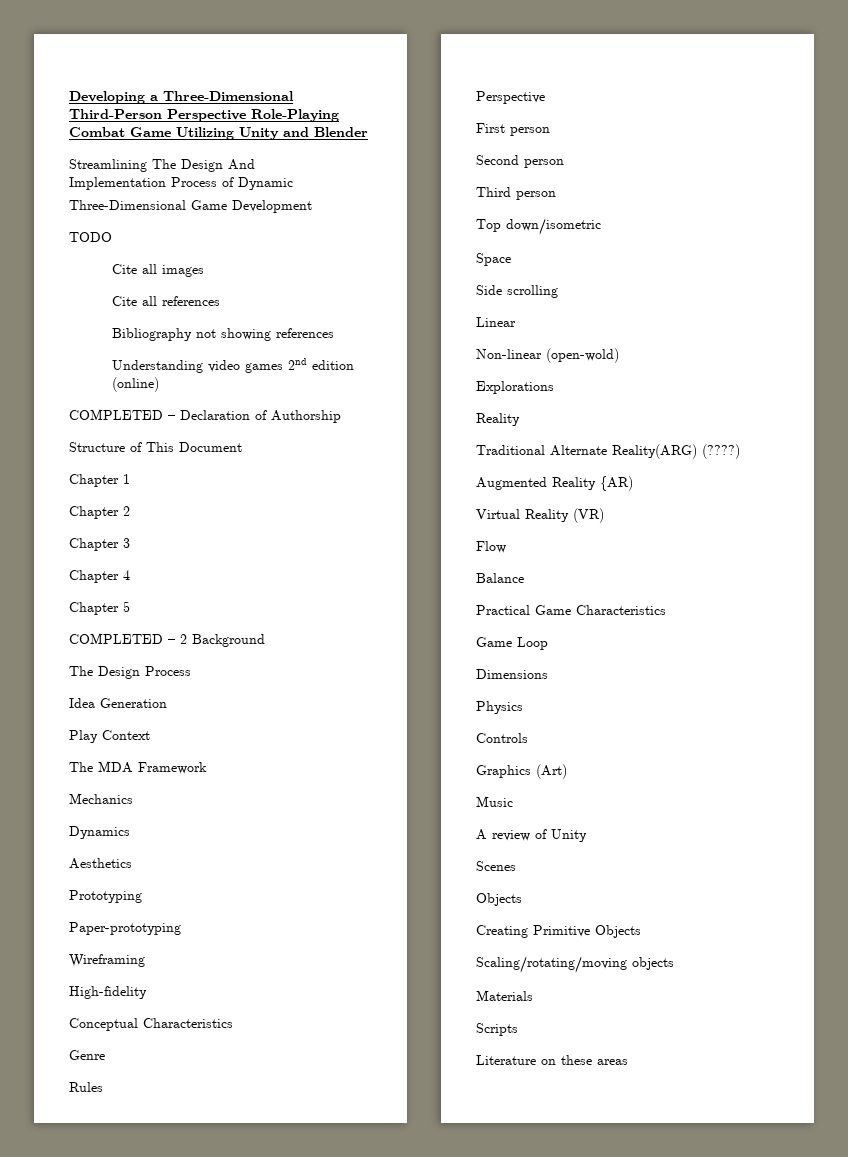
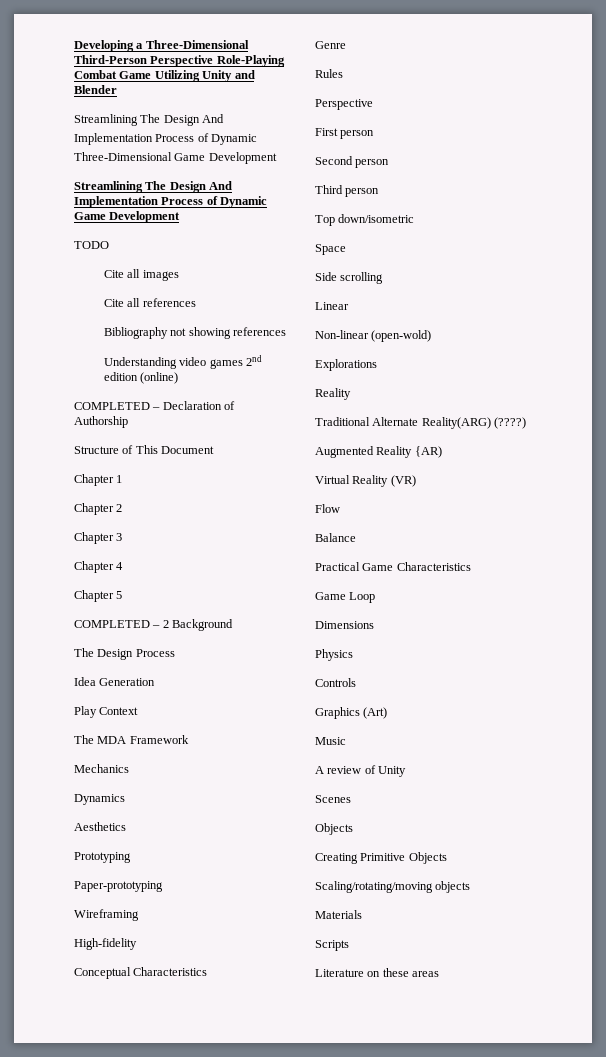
+ Streamlining The Design And Implementation Process of Dynamic Game Development

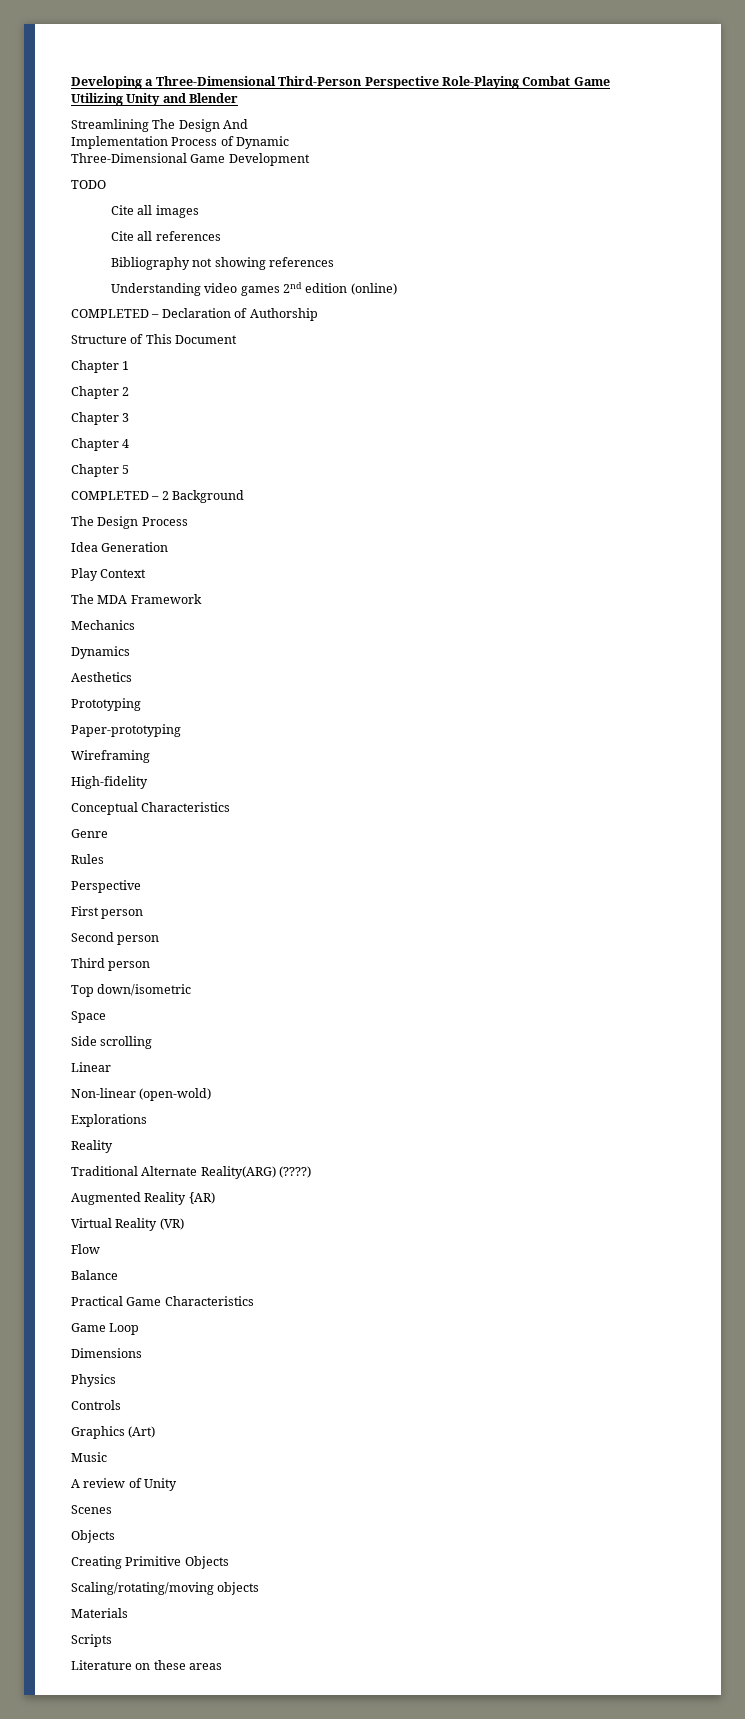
- Streamlining The Design And Implementation Process of Dynamic Game Development

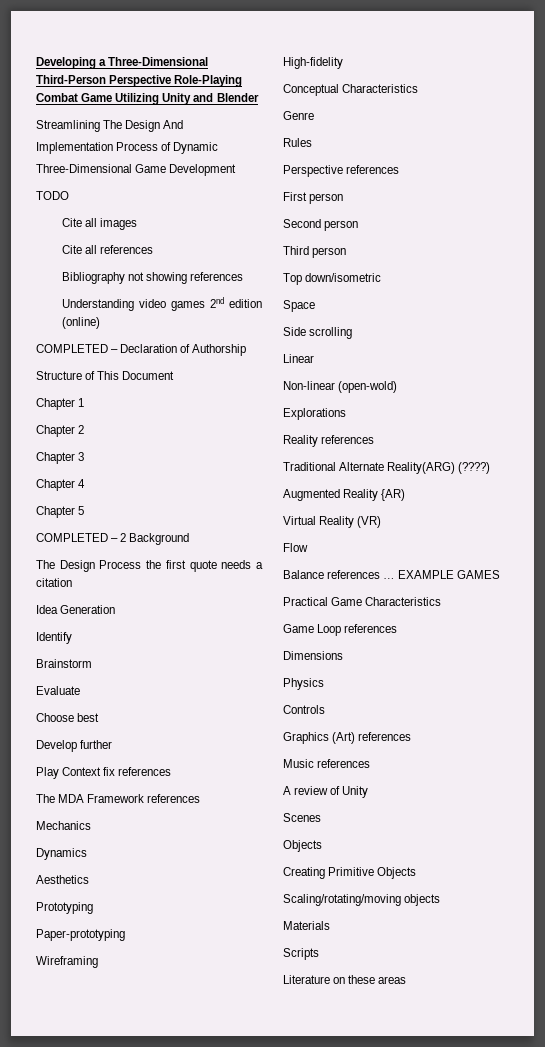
- The Design Process
+ The Design Process the first quote needs a citation
  Idea Generation
+ Identify
+ Brainstorm
+ Evaluate
+ Choose best
+ Develop further
- Play Context
+ Play Context fix references
- The MDA Framework
+ The MDA Framework references
  Rules
- Perspective
+ Perspective references
  Explorations
- Reality
+ Reality references
- Balance
+ Balance references … EXAMPLE GAMES
- Game Loop
+ Game Loop references
- Graphics (Art)
+ Graphics (Art) references
- Music
+ Music references

